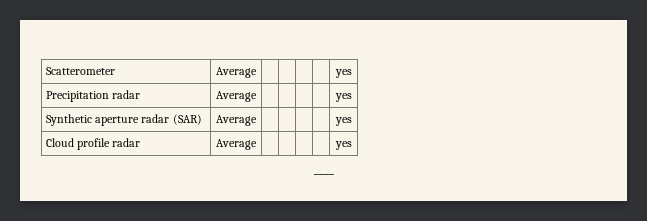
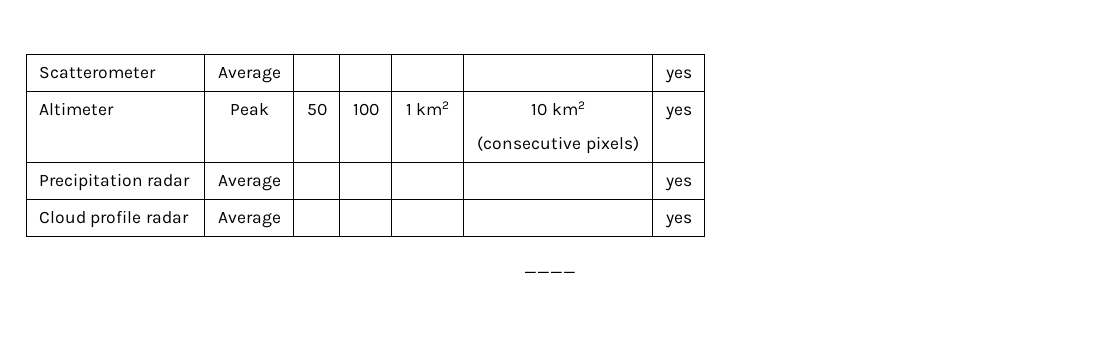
+ Altimeter | Peak | 50 | 100 | 1 km2 | 10 km2
+ (consecutive pixels) | yes
  Precipitation radar | Average | | | | | yes
- Synthetic aperture radar (SAR) | Average | | | | | yes

